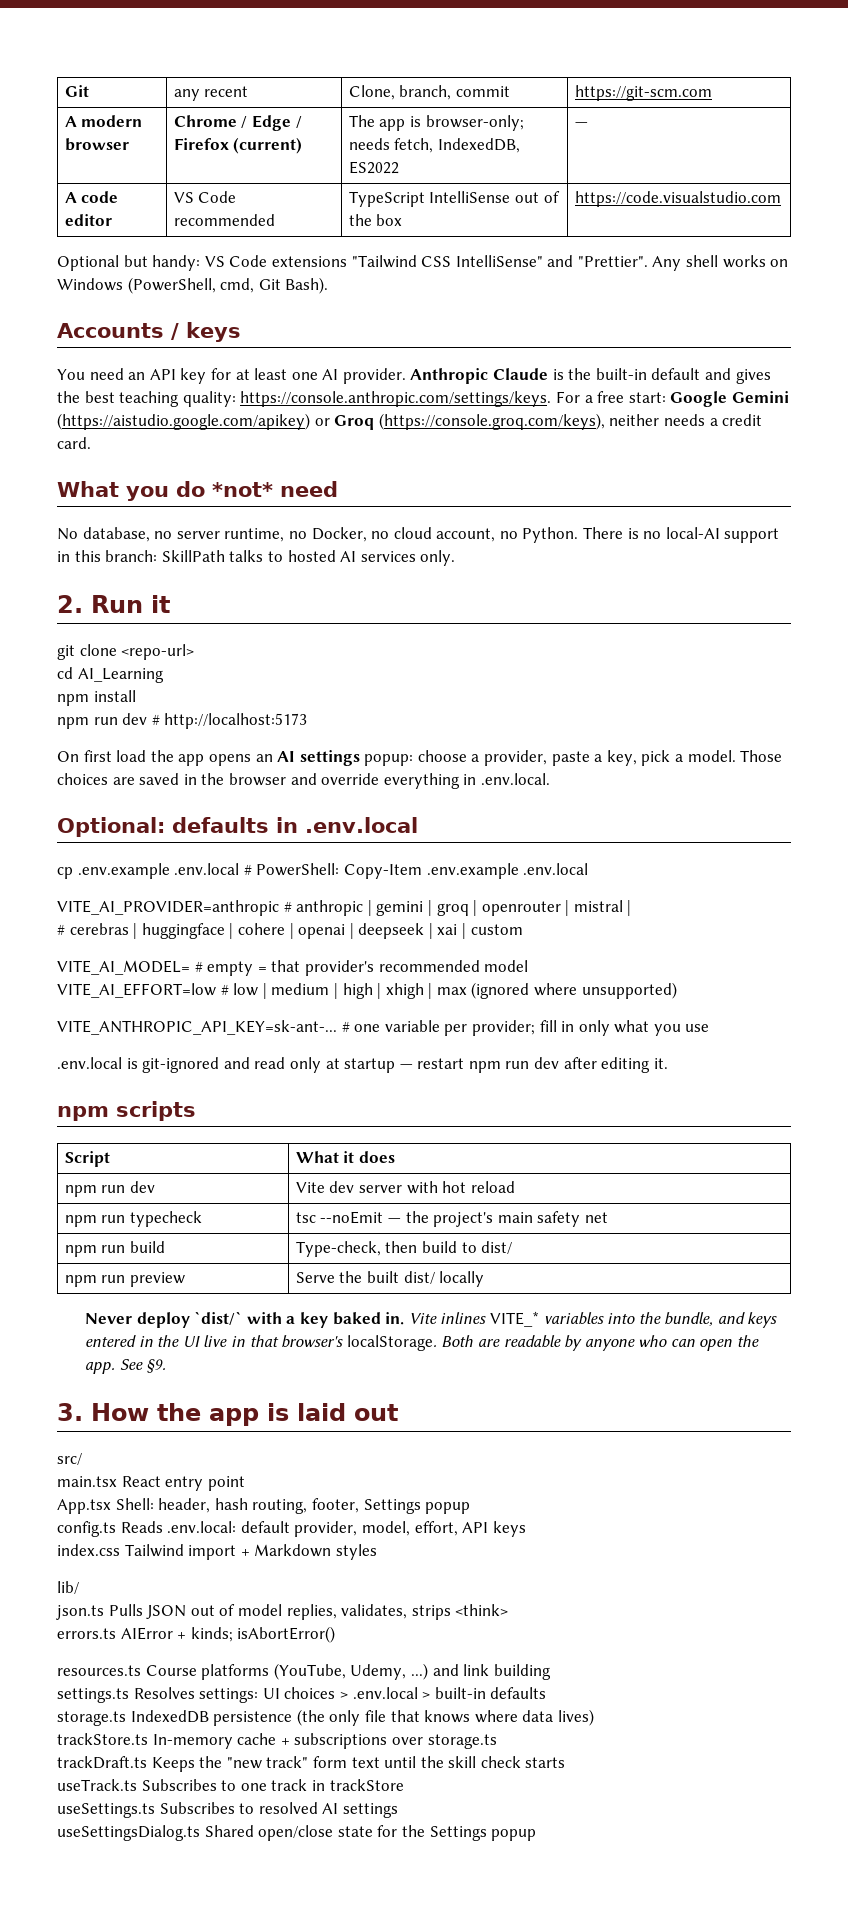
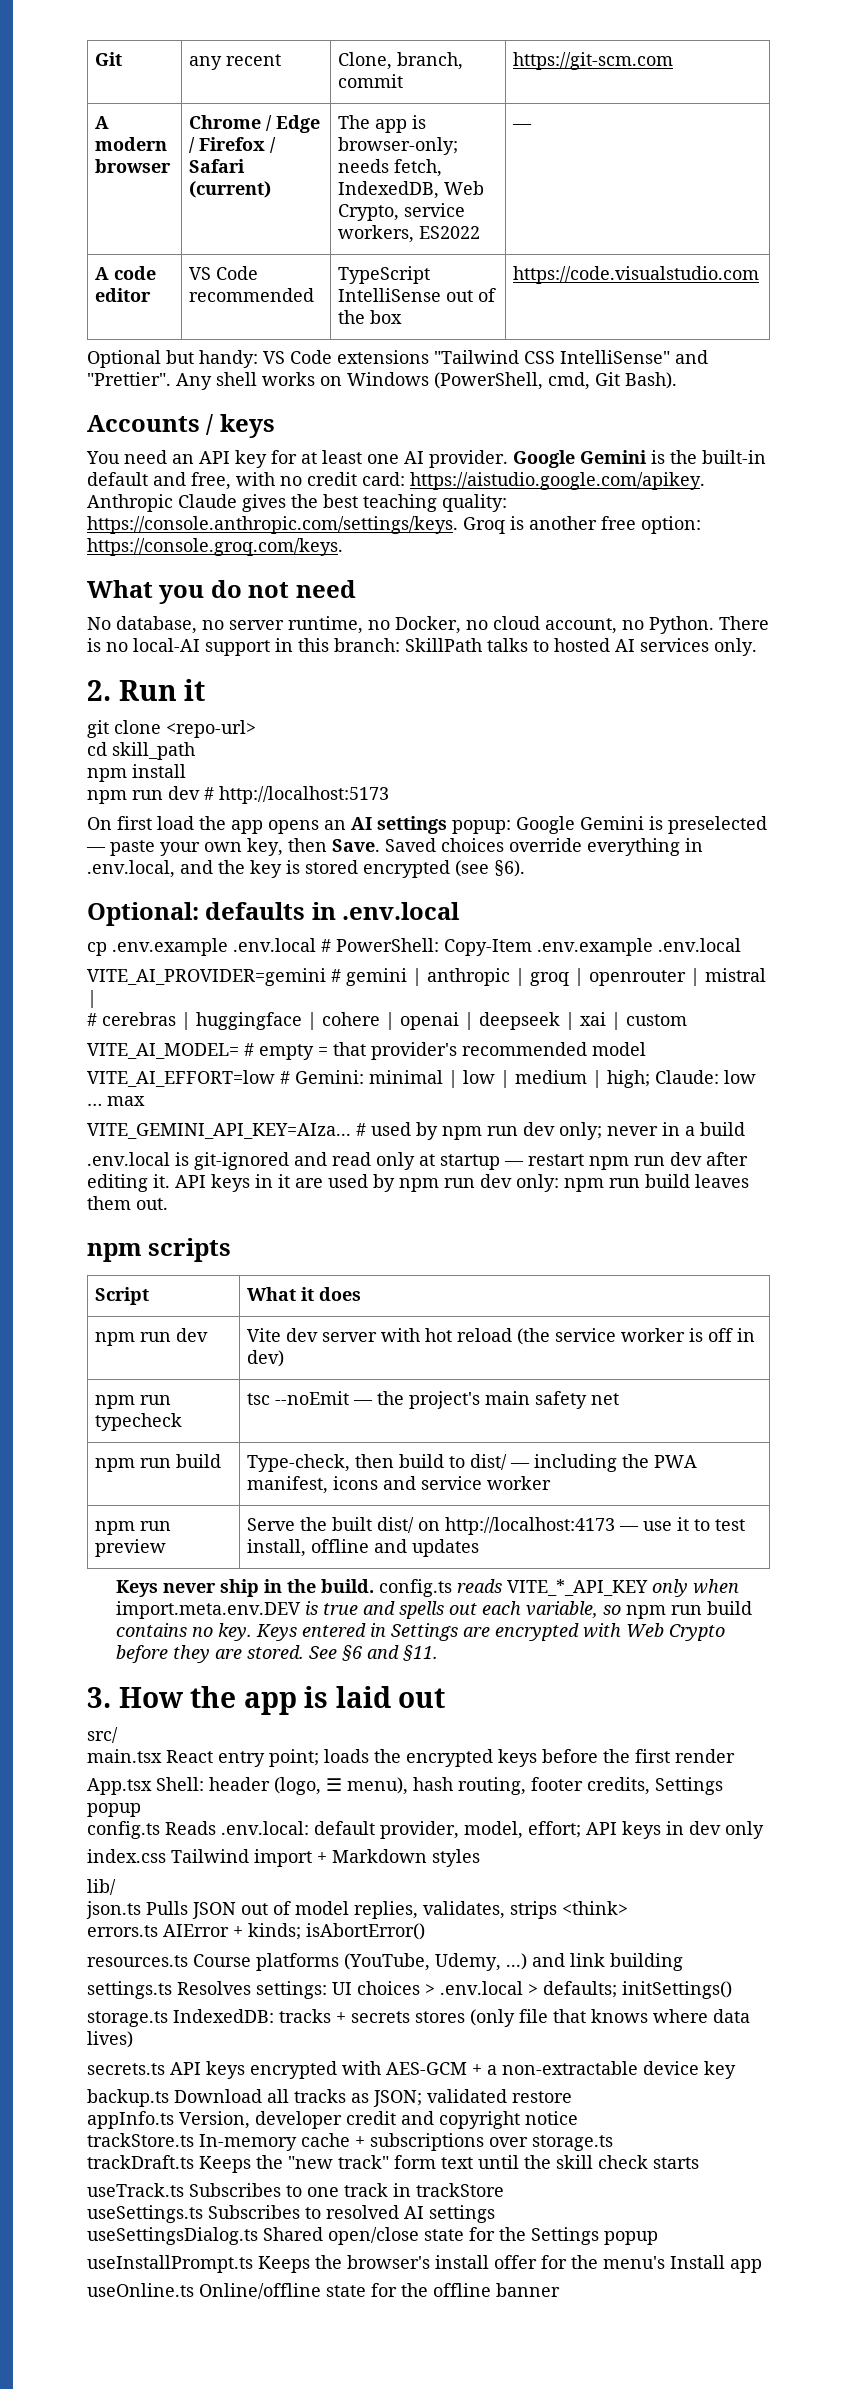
- A modern browser | Chrome / Edge / Firefox (current) | The app is browser-only; needs fetch, IndexedDB, ES2022 | —
+ A modern browser | Chrome / Edge / Firefox / Safari (current) | The app is browser-only; needs fetch, IndexedDB, Web Crypto, service workers, ES2022 | —
- Anthropic Claude is the built-in default and gives the best teaching quality: https://console.anthropic.com/settings/keys. For a free start: Google Gemini (https://aistudio.google.com/apikey) or Groq (https://console.groq.com/keys), neither needs a credit card.
+ Google Gemini is the built-in default and free, with no credit card: https://aistudio.google.com/apikey. Anthropic Claude gives the best teaching quality: https://console.anthropic.com/settings/keys. Groq is another free option: https://console.groq.com/keys.
- What you do *not* need
+ What you do not need
- cd AI_Learning
+ cd skill_path
- On first load the app opens an AI settings popup: choose a provider, paste a key, pick a model. Those choices are saved in the browser and override everything in .env.local.
+ On first load the app opens an AI settings popup: Google Gemini is preselected — paste your own key, then Save. Saved choices override everything in .env.local, and the key is stored encrypted (see §6).
- VITE_AI_PROVIDER=anthropic # anthropic | gemini | groq | openrouter | mistral |
+ VITE_AI_PROVIDER=gemini # gemini | anthropic | groq | openrouter | mistral |
- VITE_AI_EFFORT=low # low | medium | high | xhigh | max (ignored where unsupported)
- VITE_ANTHROPIC_API_KEY=sk-ant-... # one variable per provider; fill in only what you use
+ VITE_AI_EFFORT=low # Gemini: minimal | low | medium | high; Claude: low … max
+ VITE_GEMINI_API_KEY=AIza... # used by npm run dev only; never in a build
+ API keys in it are used by npm run dev only: npm run build leaves them out.
- npm run dev | Vite dev server with hot reload
+ npm run dev | Vite dev server with hot reload (the service worker is off in dev)
- npm run build | Type-check, then build to dist/
+ npm run build | Type-check, then build to dist/ — including the PWA manifest, icons and service worker
- npm run preview | Serve the built dist/ locally
- Never deploy `dist/` with a key baked in. Vite inlines VITE_* variables into the bundle, and keys entered in the UI live in that browser's localStorage. Both are readable by anyone who can open the app. See §9.
+ npm run preview | Serve the built dist/ on http://localhost:4173 — use it to test install, offline and updates
+ Keys never ship in the build. config.ts reads VITE_*_API_KEY only when import.meta.env.DEV is true and spells out each variable, so npm run build contains no key. Keys entered in Settings are encrypted with Web Crypto before they are stored. See §6 and §11.
- main.tsx React entry point
- App.tsx Shell: header, hash routing, footer, Settings popup
+ main.tsx React entry point; loads the encrypted keys before the first render
+ App.tsx Shell: header (logo, ☰ menu), hash routing, footer credits, Settings popup
- config.ts Reads .env.local: default provider, model, effort, API keys
+ config.ts Reads .env.local: default provider, model, effort; API keys in dev only
- settings.ts Resolves settings: UI choices > .env.local > built-in defaults
- storage.ts IndexedDB persistence (the only file that knows where data lives)
+ settings.ts Resolves settings: UI choices > .env.local > defaults; initSettings()
+ storage.ts IndexedDB: tracks + secrets stores (only file that knows where data lives)
+ secrets.ts API keys encrypted with AES-GCM + a non-extractable device key
+ backup.ts Download all tracks as JSON; validated restore
+ appInfo.ts Version, developer credit and copyright notice
+ useInstallPrompt.ts Keeps the browser's install offer for the menu's Install app
+ useOnline.ts Online/offline state for the offline banner

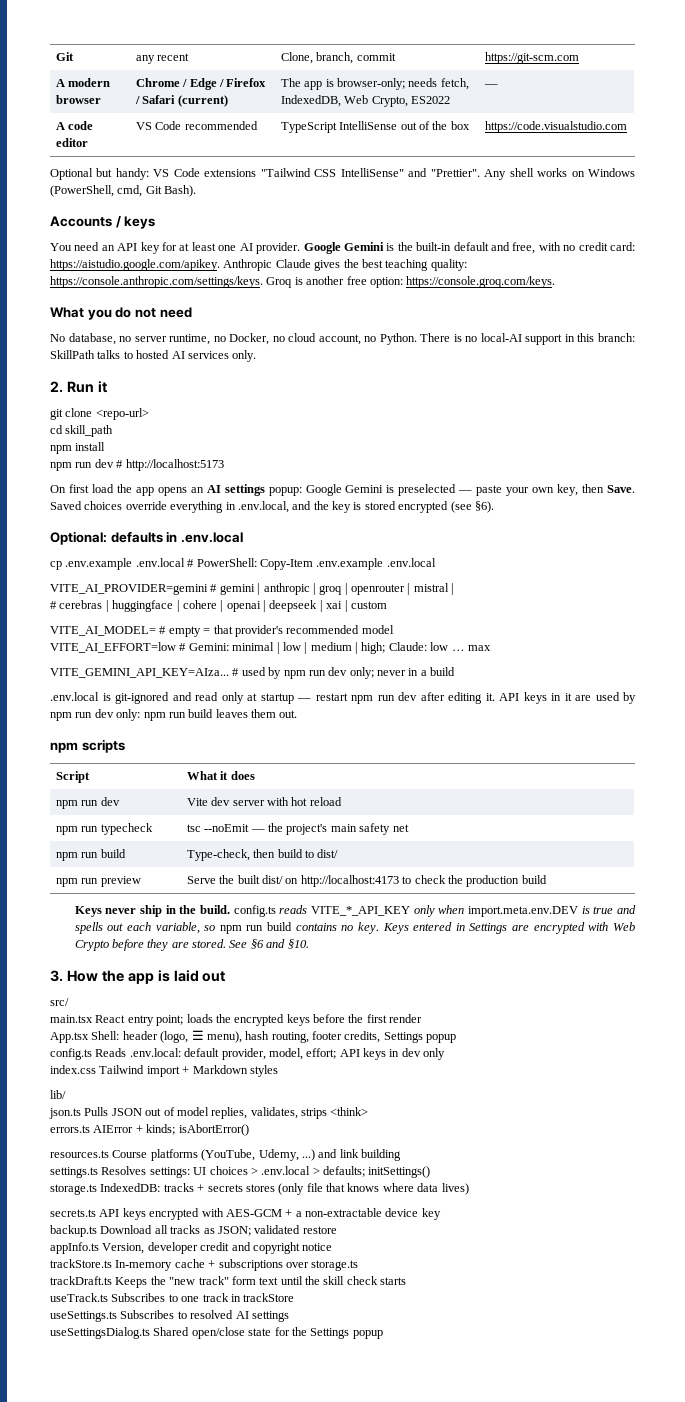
- A modern browser | Chrome / Edge / Firefox / Safari (current) | The app is browser-only; needs fetch, IndexedDB, Web Crypto, service workers, ES2022 | —
+ A modern browser | Chrome / Edge / Firefox / Safari (current) | The app is browser-only; needs fetch, IndexedDB, Web Crypto, ES2022 | —
- npm run dev | Vite dev server with hot reload (the service worker is off in dev)
+ npm run dev | Vite dev server with hot reload
- npm run build | Type-check, then build to dist/ — including the PWA manifest, icons and service worker
+ npm run build | Type-check, then build to dist/
- npm run preview | Serve the built dist/ on http://localhost:4173 — use it to test install, offline and updates
+ npm run preview | Serve the built dist/ on http://localhost:4173 to check the production build
- See §6 and §11.
+ See §6 and §10.
- useInstallPrompt.ts Keeps the browser's install offer for the menu's Install app
- useOnline.ts Online/offline state for the offline banner

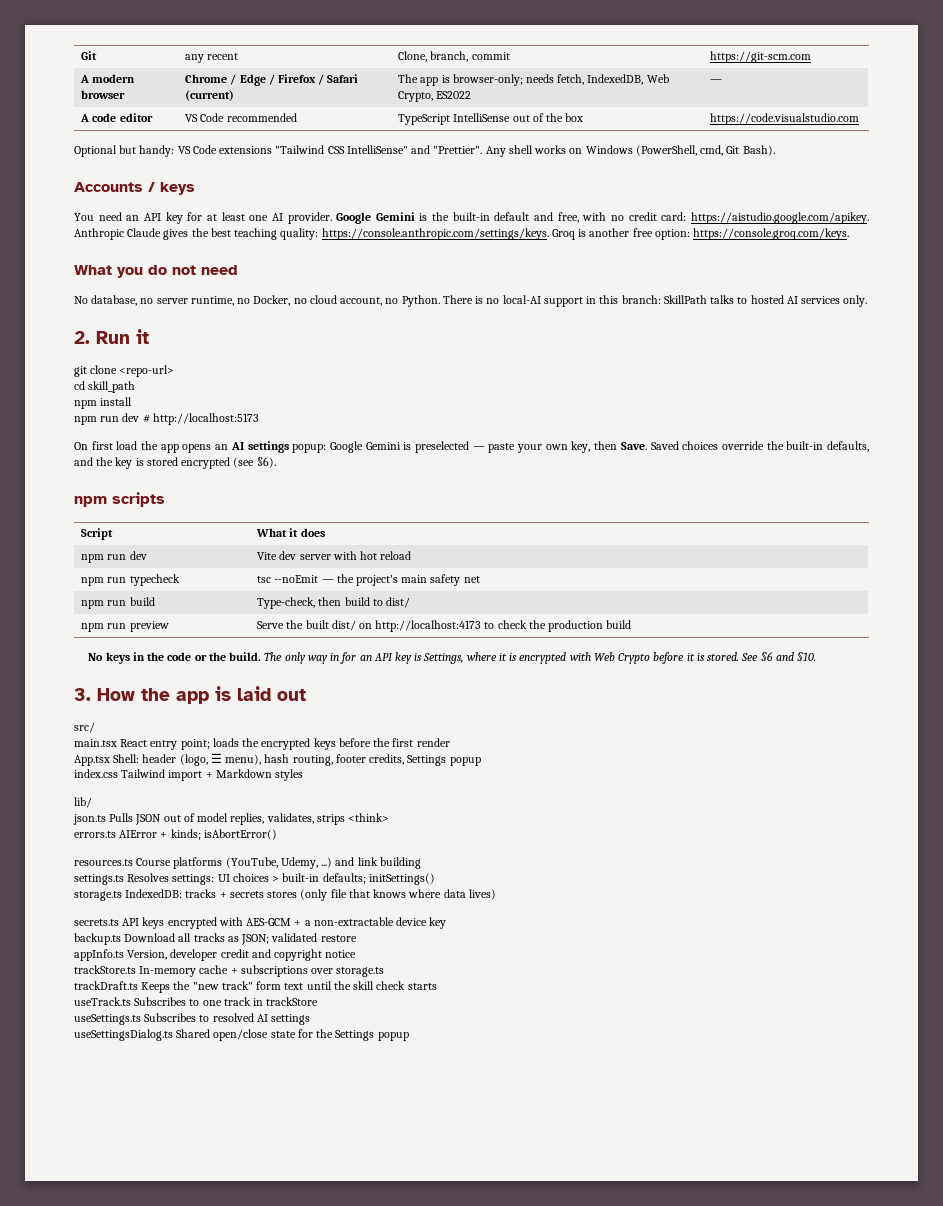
- Saved choices override everything in .env.local, and the key is stored encrypted (see §6).
+ Saved choices override the built-in defaults, and the key is stored encrypted (see §6).
- Optional: defaults in .env.local
- cp .env.example .env.local # PowerShell: Copy-Item .env.example .env.local
- VITE_AI_PROVIDER=gemini # gemini | anthropic | groq | openrouter | mistral |
- # cerebras | huggingface | cohere | openai | deepseek | xai | custom
- VITE_AI_MODEL= # empty = that provider's recommended model
- VITE_AI_EFFORT=low # Gemini: minimal | low | medium | high; Claude: low … max
- VITE_GEMINI_API_KEY=AIza... # used by npm run dev only; never in a build
- .env.local is git-ignored and read only at startup — restart npm run dev after editing it. API keys in it are used by npm run dev only: npm run build leaves them out.
- Keys never ship in the build. config.ts reads VITE_*_API_KEY only when import.meta.env.DEV is true and spells out each variable, so npm run build contains no key. Keys entered in Settings are encrypted with Web Crypto before they are stored.
+ No keys in the code or the build. The only way in for an API key is Settings, where it is encrypted with Web Crypto before it is stored.
- config.ts Reads .env.local: default provider, model, effort; API keys in dev only
- settings.ts Resolves settings: UI choices > .env.local > defaults; initSettings()
+ settings.ts Resolves settings: UI choices > built-in defaults; initSettings()

